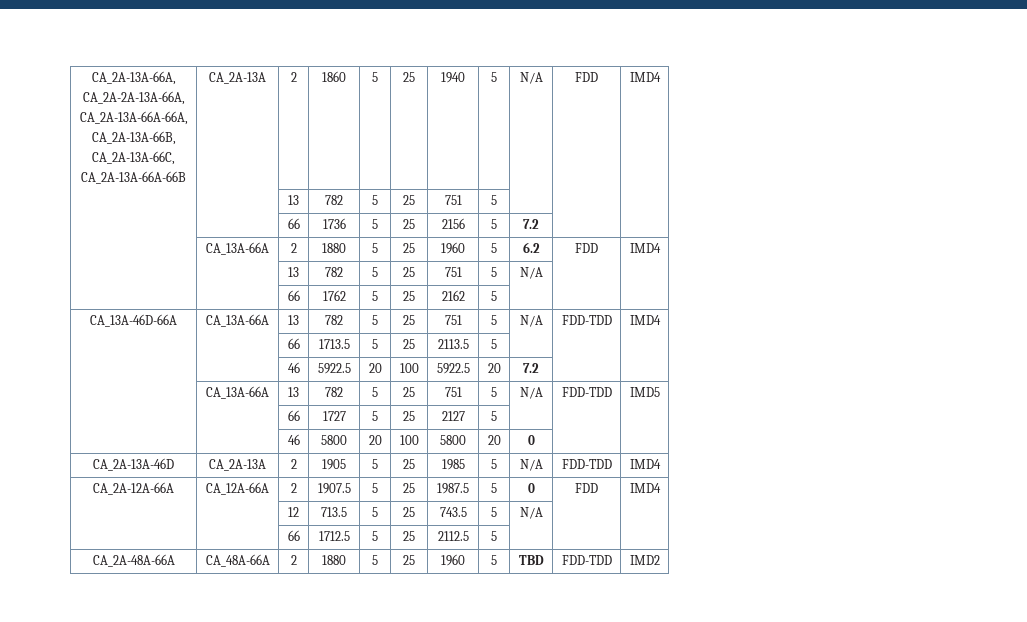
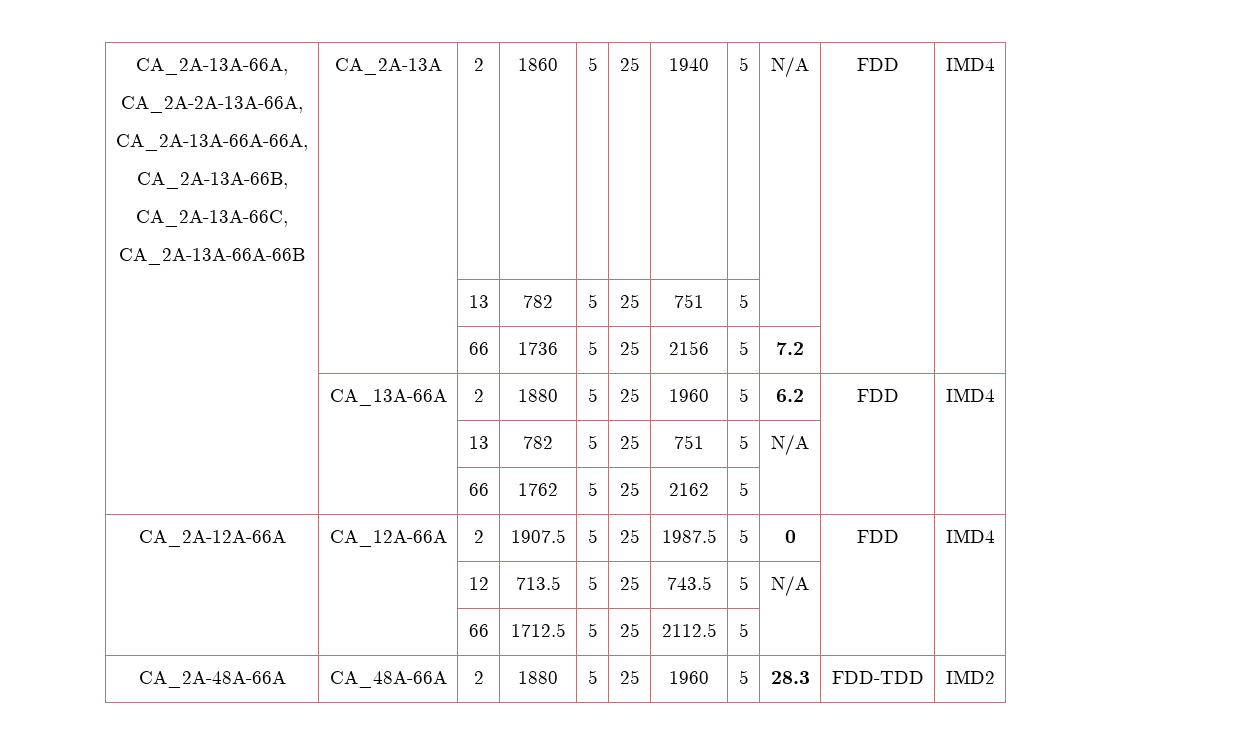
- CA_13A-46D-66A | CA_13A-66A | 13 | 782 | 5 | 25 | 751 | 5 | N/A | FDD-TDD | IMD4
- | | 66 | 1713.5 | 5 | 25 | 2113.5 | 5 | | |
- | | 46 | 5922.5 | 20 | 100 | 5922.5 | 20 | 7.2 | |
- | CA_13A-66A | 13 | 782 | 5 | 25 | 751 | 5 | N/A | FDD-TDD | IMD5
- | | 66 | 1727 | 5 | 25 | 2127 | 5 | | |
- | | 46 | 5800 | 20 | 100 | 5800 | 20 | 0 | |
- CA_2A-13A-46D | CA_2A-13A | 2 | 1905 | 5 | 25 | 1985 | 5 | N/A | FDD-TDD | IMD4
- CA_2A-48A-66A | CA_48A-66A | 2 | 1880 | 5 | 25 | 1960 | 5 | TBD | FDD-TDD | IMD2
+ CA_2A-48A-66A | CA_48A-66A | 2 | 1880 | 5 | 25 | 1960 | 5 | 28.3 | FDD-TDD | IMD2

